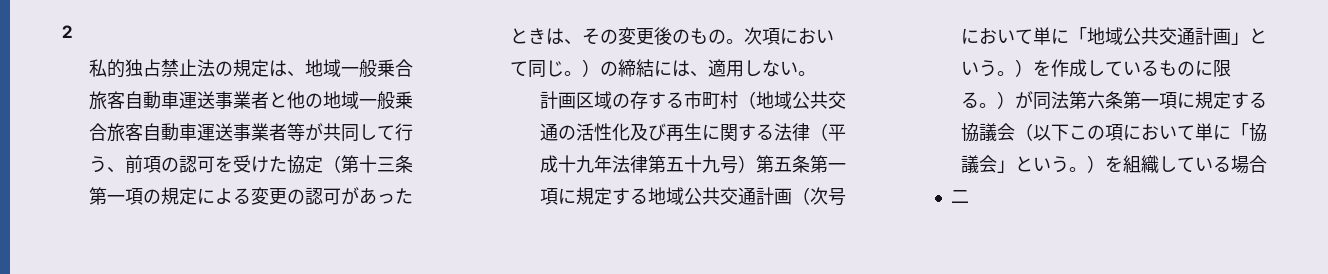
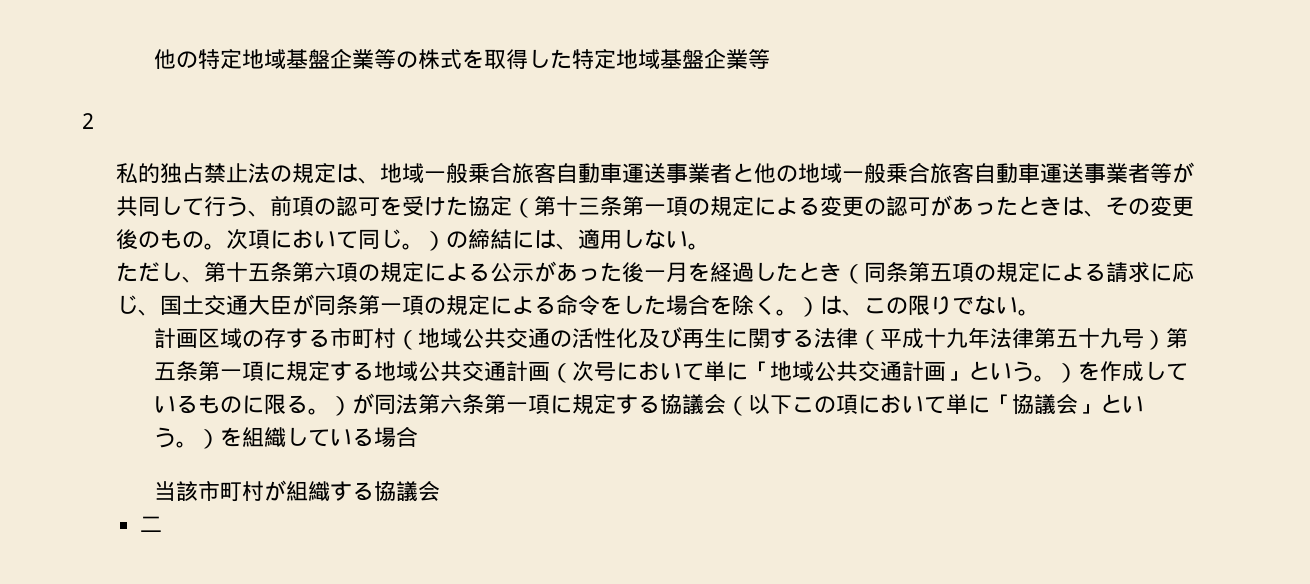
+ 他の特定地域基盤企業等の株式を取得した特定地域基盤企業等
+ ただし、第十五条第六項の規定による公示があった後一月を経過したとき（同条第五項の規定による請求に応じ、国土交通大臣が同条第一項の規定による命令をした場合を除く。）は、この限りでない。
+ 当該市町村が組織する協議会

